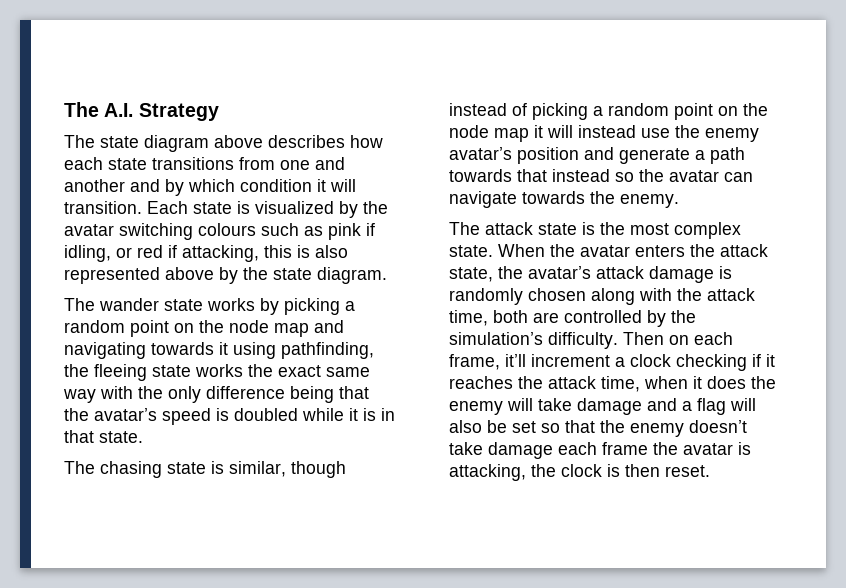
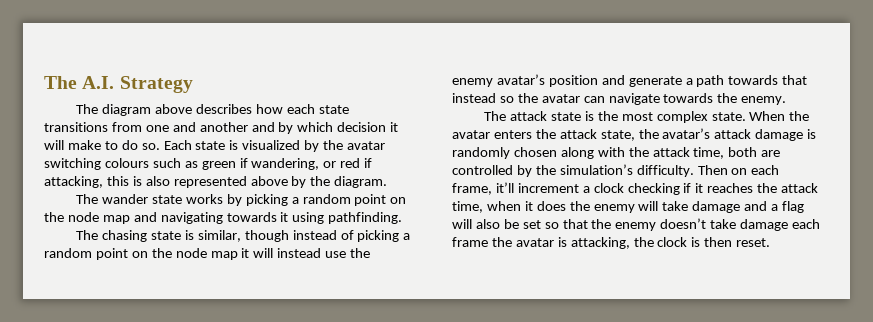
- The state diagram above describes how each state transitions from one and another and by which condition it will transition.
+ The diagram above describes how each state transitions from one and another and by which decision it will make to do so.
- Each state is visualized by the avatar switching colours such as pink if idling, or red if attacking, this is also represented above by the state diagram.
+ Each state is visualized by the avatar switching colours such as green if wandering, or red if attacking, this is also represented above by the diagram.
- The wander state works by picking a random point on the node map and navigating towards it using pathfinding, the fleeing state works the exact same way with the only difference being that the avatar’s speed is doubled while it is in that state.
+ The wander state works by picking a random point on the node map and navigating towards it using pathfinding.

